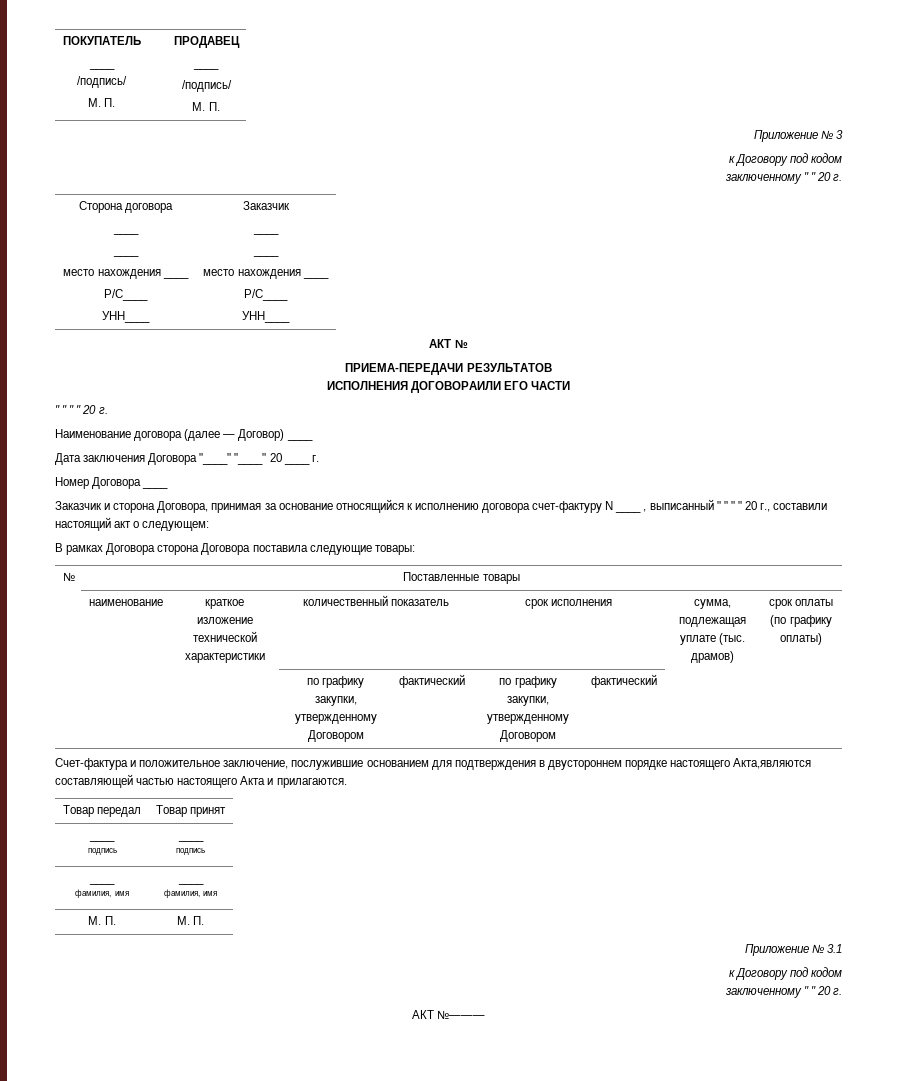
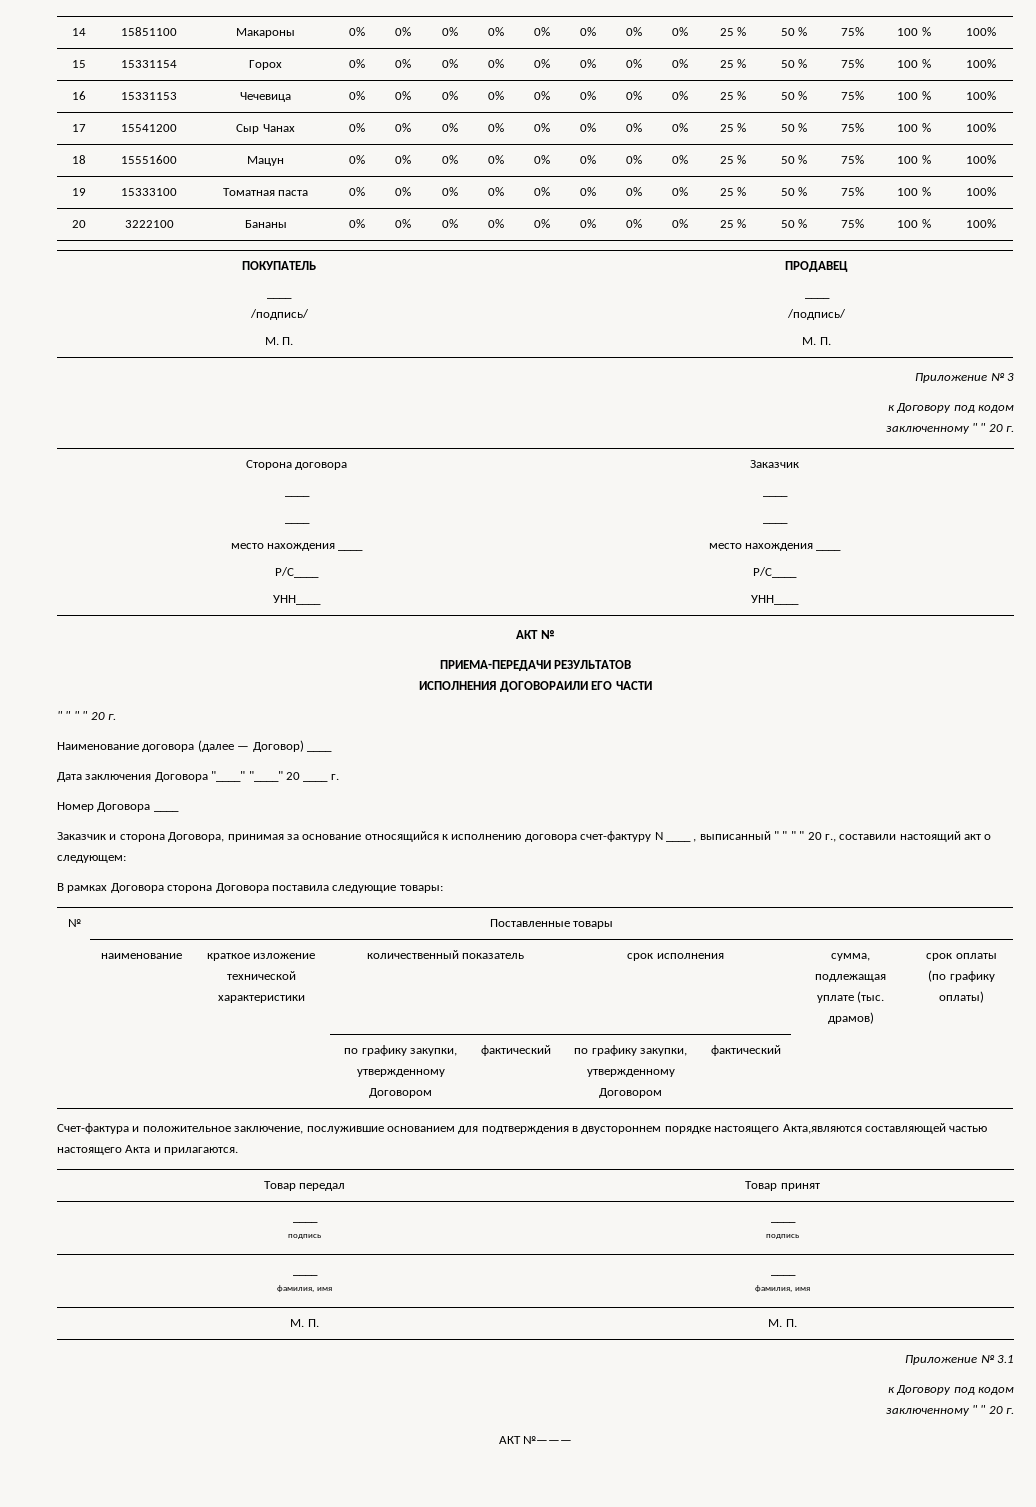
+ 14 | 15851100 | Макароны | 0% | 0% | 0% | 0% | 0% | 0% | 0% | 0% | 25 % | 50 % | 75% | 100 % | 100%
+ 15 | 15331154 | Горох | 0% | 0% | 0% | 0% | 0% | 0% | 0% | 0% | 25 % | 50 % | 75% | 100 % | 100%
+ 16 | 15331153 | Чечевица | 0% | 0% | 0% | 0% | 0% | 0% | 0% | 0% | 25 % | 50 % | 75% | 100 % | 100%
+ 17 | 15541200 | Сыр Чанах | 0% | 0% | 0% | 0% | 0% | 0% | 0% | 0% | 25 % | 50 % | 75% | 100 % | 100%
+ 18 | 15551600 | Мацун | 0% | 0% | 0% | 0% | 0% | 0% | 0% | 0% | 25 % | 50 % | 75% | 100 % | 100%
+ 19 | 15333100 | Томатная паста | 0% | 0% | 0% | 0% | 0% | 0% | 0% | 0% | 25 % | 50 % | 75% | 100 % | 100%
+ 20 | 3222100 | Бананы | 0% | 0% | 0% | 0% | 0% | 0% | 0% | 0% | 25 % | 50 % | 75% | 100 % | 100%

